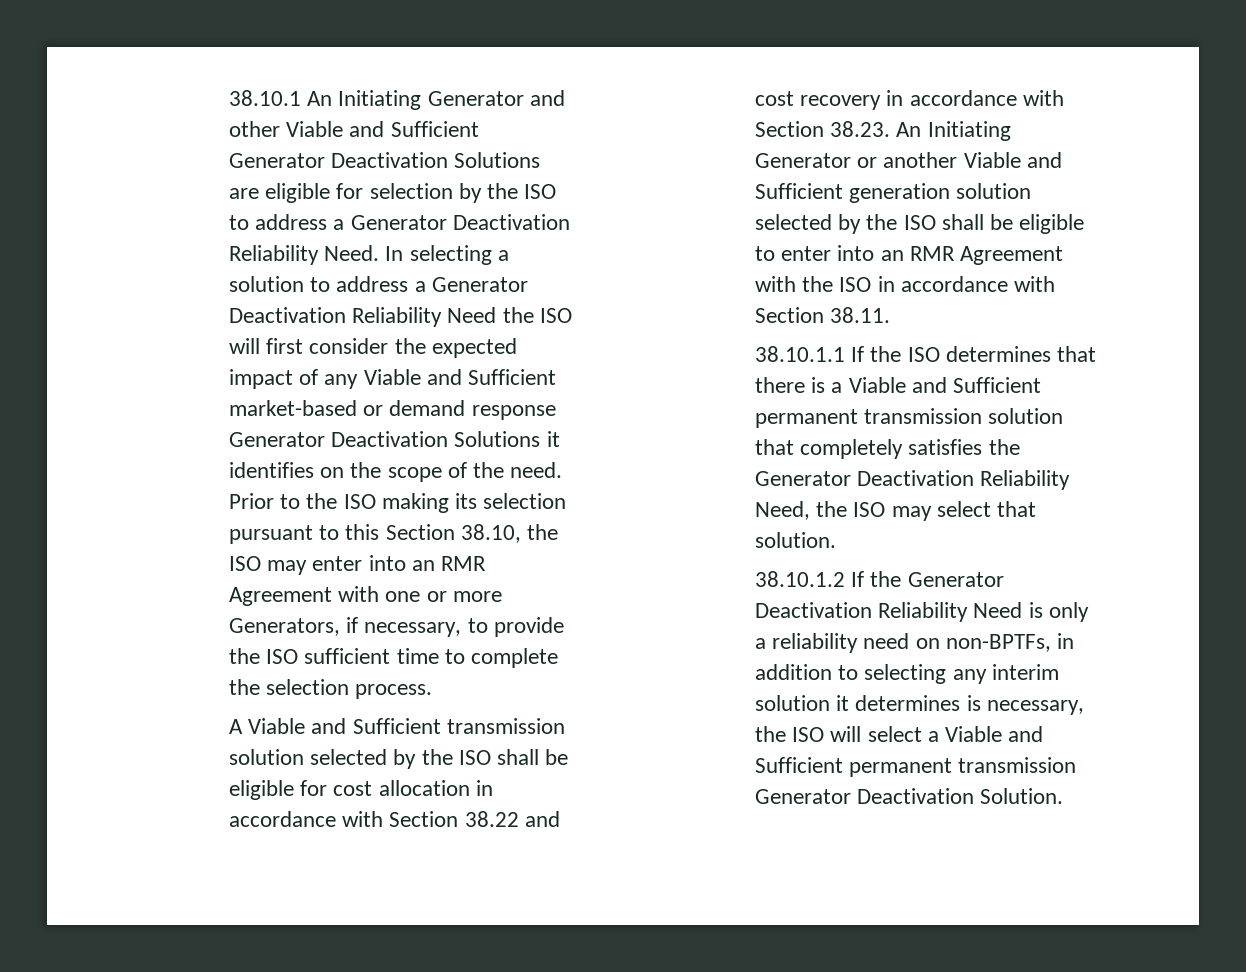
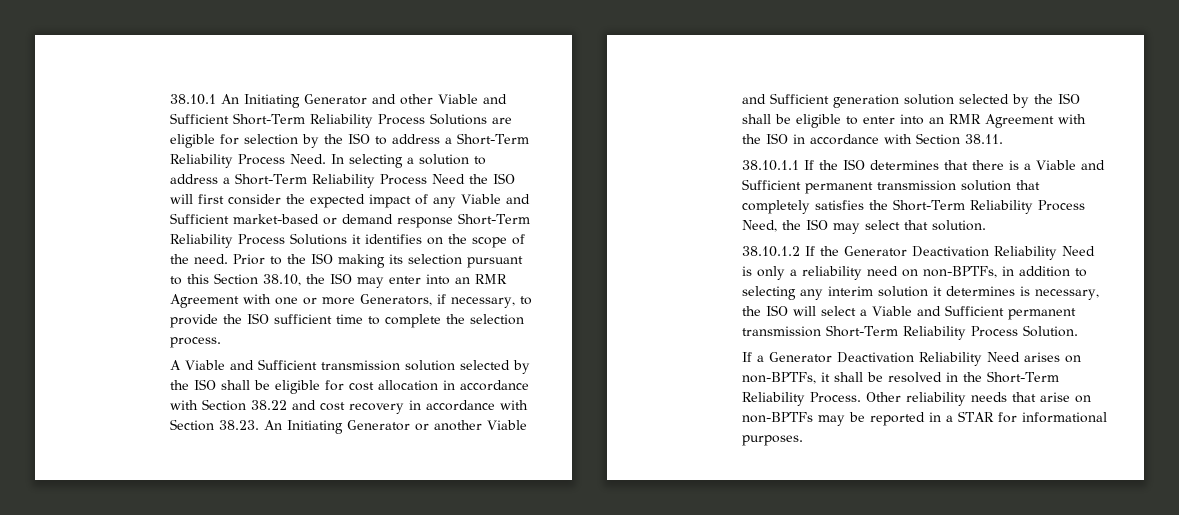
- 38.10.1 An Initiating Generator and other Viable and Sufficient Generator Deactivation Solutions are eligible for selection by the ISO to address a Generator Deactivation Reliability Need.
+ 38.10.1 An Initiating Generator and other Viable and Sufficient Short-Term Reliability Process Solutions are eligible for selection by the ISO to address a Short-Term Reliability Process Need.
- In selecting a solution to address a Generator Deactivation Reliability Need the ISO will first consider the expected impact of any Viable and Sufficient market-based or demand response Generator Deactivation Solutions it identifies on the scope of the need.
+ In selecting a solution to address a Short-Term Reliability Process Need the ISO will first consider the expected impact of any Viable and Sufficient market-based or demand response Short-Term Reliability Process Solutions it identifies on the scope of the need.
- 38.10.1.1 If the ISO determines that there is a Viable and Sufficient permanent transmission solution that completely satisfies the Generator Deactivation Reliability Need, the ISO may select that solution.
+ 38.10.1.1 If the ISO determines that there is a Viable and Sufficient permanent transmission solution that completely satisfies the Short-Term Reliability Process Need, the ISO may select that solution.
- 38.10.1.2 If the Generator Deactivation Reliability Need is only a reliability need on non-BPTFs, in addition to selecting any interim solution it determines is necessary, the ISO will select a Viable and Sufficient permanent transmission Generator Deactivation Solution.
+ 38.10.1.2 If the Generator Deactivation Reliability Need is only a reliability need on non-BPTFs, in addition to selecting any interim solution it determines is necessary, the ISO will select a Viable and Sufficient permanent transmission Short-Term Reliability Process Solution.
+ If a Generator Deactivation Reliability Need arises on non-BPTFs, it shall be resolved in the Short-Term Reliability Process. Other reliability needs that arise on non-BPTFs may be reported in a STAR for informational purposes.

